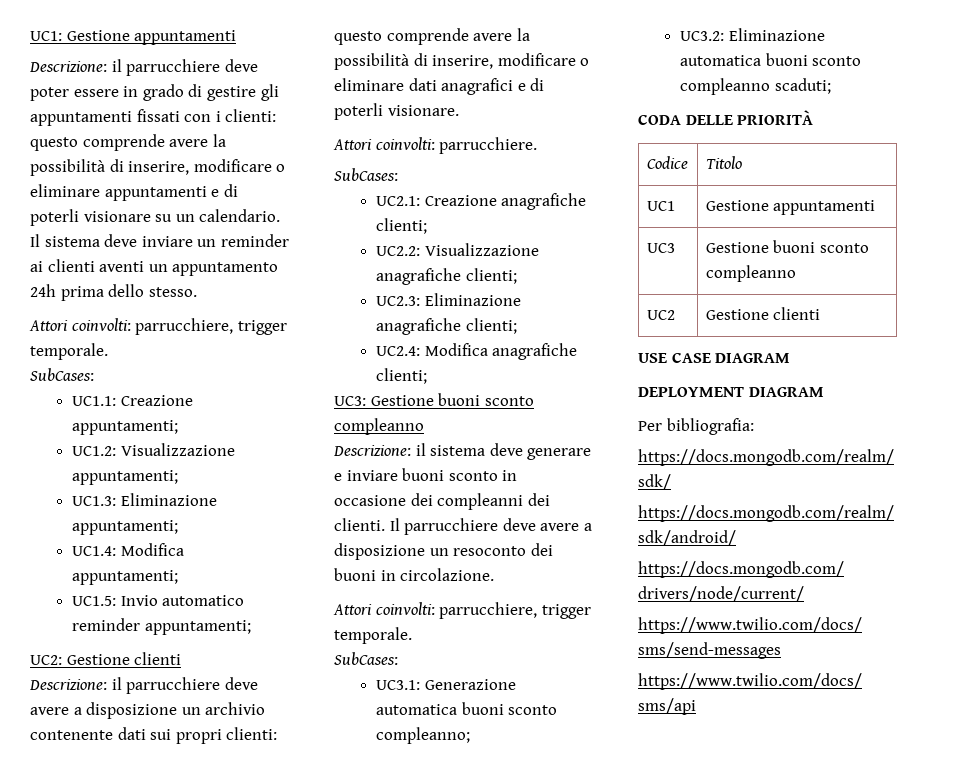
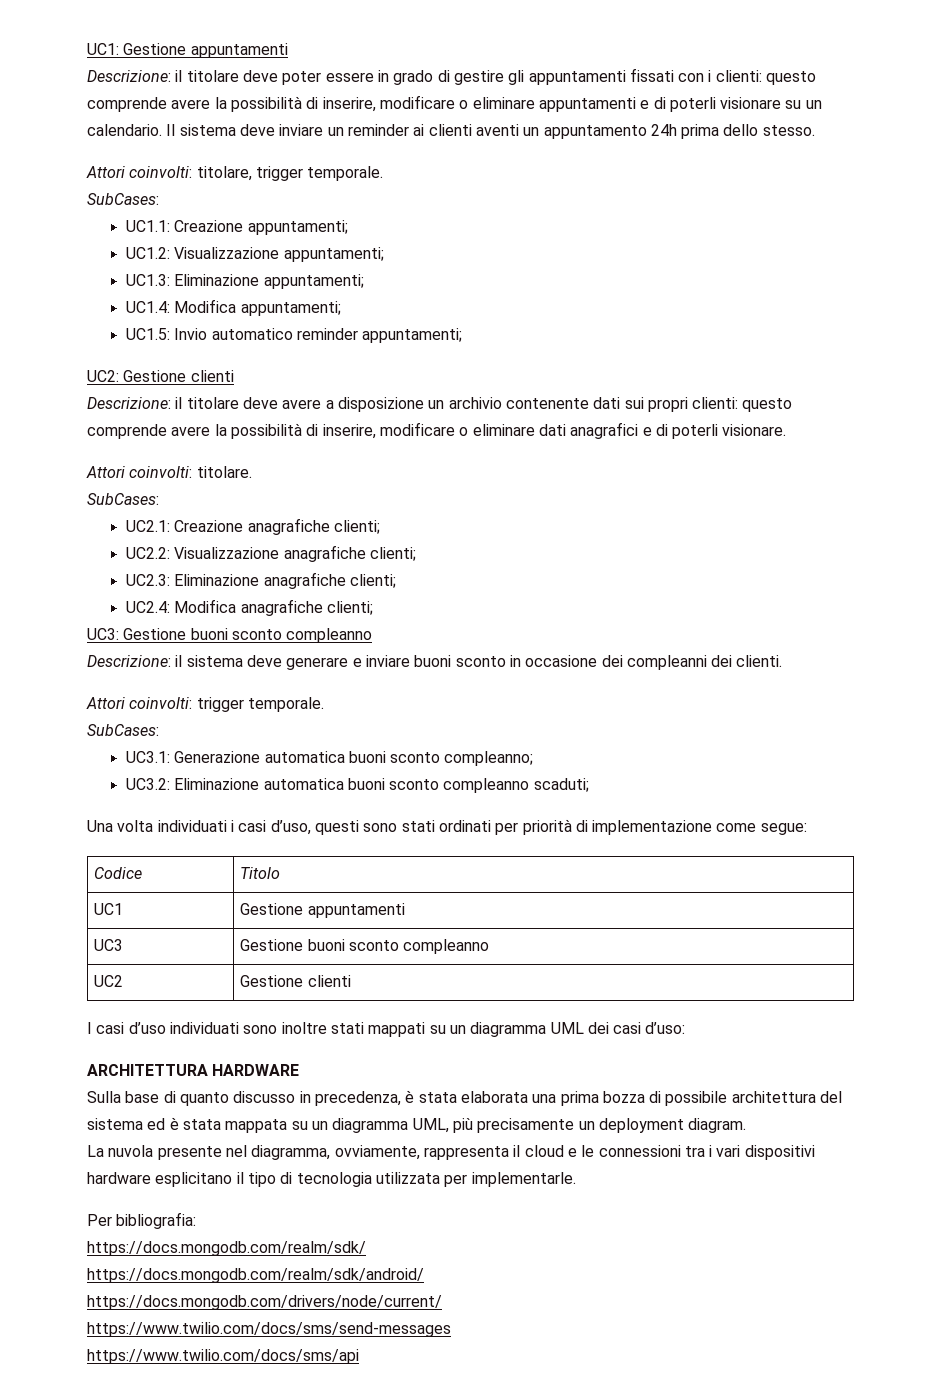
- Descrizione: il parrucchiere deve poter essere in grado di gestire gli appuntamenti fissati con i clienti: questo comprende avere la possibilità di inserire, modificare o eliminare appuntamenti e di poterli visionare su un calendario.
+ Descrizione: il titolare deve poter essere in grado di gestire gli appuntamenti fissati con i clienti: questo comprende avere la possibilità di inserire, modificare o eliminare appuntamenti e di poterli visionare su un calendario.
  Il sistema deve inviare un reminder ai clienti aventi un appuntamento 24h prima dello stesso.
- Attori coinvolti: parrucchiere, trigger temporale.
+ Attori coinvolti: titolare, trigger temporale.
- Descrizione: il parrucchiere deve avere a disposizione un archivio contenente dati sui propri clienti: questo comprende avere la possibilità di inserire, modificare o eliminare dati anagrafici e di poterli visionare.
+ Descrizione: il titolare deve avere a disposizione un archivio contenente dati sui propri clienti: questo comprende avere la possibilità di inserire, modificare o eliminare dati anagrafici e di poterli visionare.
- Attori coinvolti: parrucchiere.
+ Attori coinvolti: titolare.
- Descrizione: il sistema deve generare e inviare buoni sconto in occasione dei compleanni dei clienti. Il parrucchiere deve avere a disposizione un resoconto dei buoni in circolazione.
- Attori coinvolti: parrucchiere, trigger temporale.
+ Descrizione: il sistema deve generare e inviare buoni sconto in occasione dei compleanni dei clienti.
+ Attori coinvolti: trigger temporale.
- CODA DELLE PRIORITÀ
+ Una volta individuati i casi d’uso, questi sono stati ordinati per priorità di implementazione come segue:
- USE CASE DIAGRAM
- DEPLOYMENT DIAGRAM
+ I casi d’uso individuati sono inoltre stati mappati su un diagramma UML dei casi d’uso:
+ ARCHITETTURA HARDWARE
+ Sulla base di quanto discusso in precedenza, è stata elaborata una prima bozza di possibile architettura del sistema ed è stata mappata su un diagramma UML, più precisamente un deployment diagram.
+ La nuvola presente nel diagramma, ovviamente, rappresenta il cloud e le connessioni tra i vari dispositivi hardware esplicitano il tipo di tecnologia utilizzata per implementarle.

